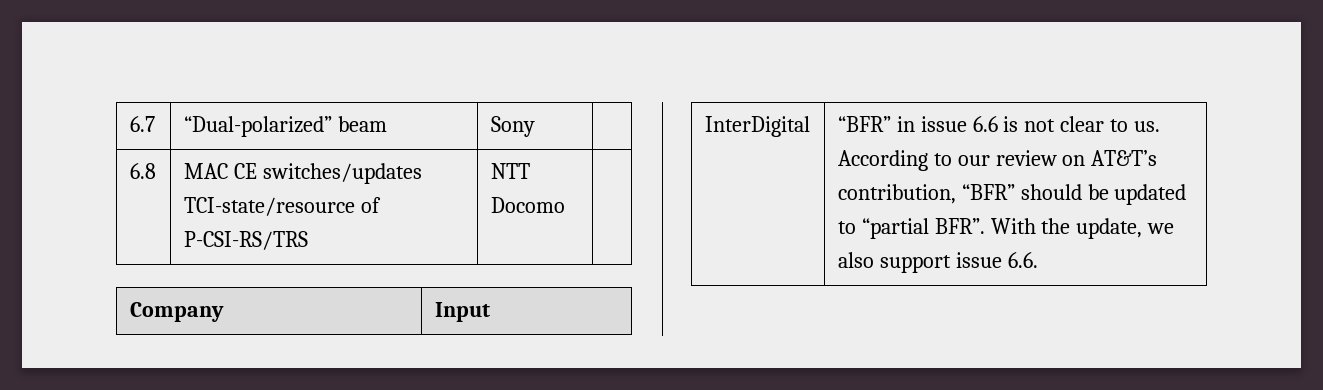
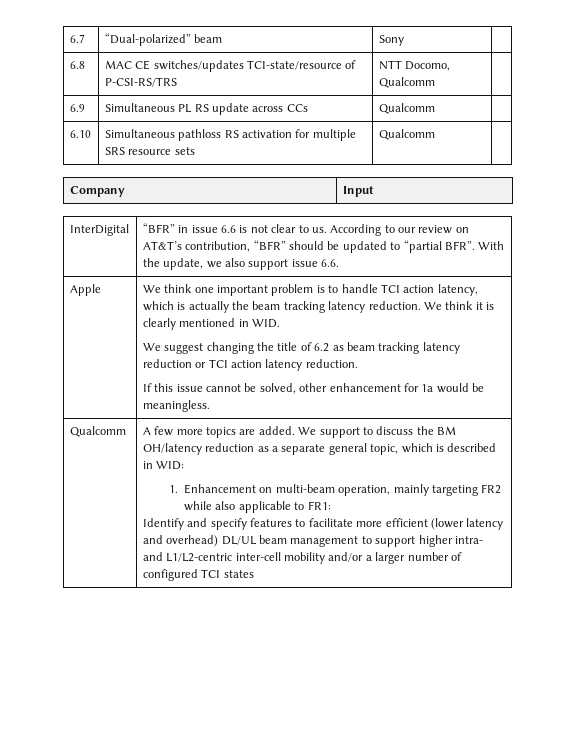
- 6.8 | MAC CE switches/updates TCI-state/resource of P-CSI-RS/TRS | NTT Docomo |
+ 6.8 | MAC CE switches/updates TCI-state/resource of P-CSI-RS/TRS | NTT Docomo, Qualcomm |
+ 6.9 | Simultaneous PL RS update across CCs | Qualcomm |
+ 6.10 | Simultaneous pathloss RS activation for multiple SRS resource sets | Qualcomm |
+ Apple | We think one important problem is to handle TCI action latency, which is actually the beam tracking latency reduction. We think it is clearly mentioned in WID.
+ We suggest changing the title of 6.2 as beam tracking latency reduction or TCI action latency reduction.
+ If this issue cannot be solved, other enhancement for 1a would be meaningless.
+ Qualcomm | A few more topics are added. We support to discuss the BM OH/latency reduction as a separate general topic, which is described in WID:
+ 1. Enhancement on multi-beam operation, mainly targeting FR2 while also applicable to FR1:
+ Identify and specify features to facilitate more efficient (lower latency and overhead) DL/UL beam management to support higher intra- and L1/L2-centric inter-cell mobility and/or a larger number of configured TCI states

